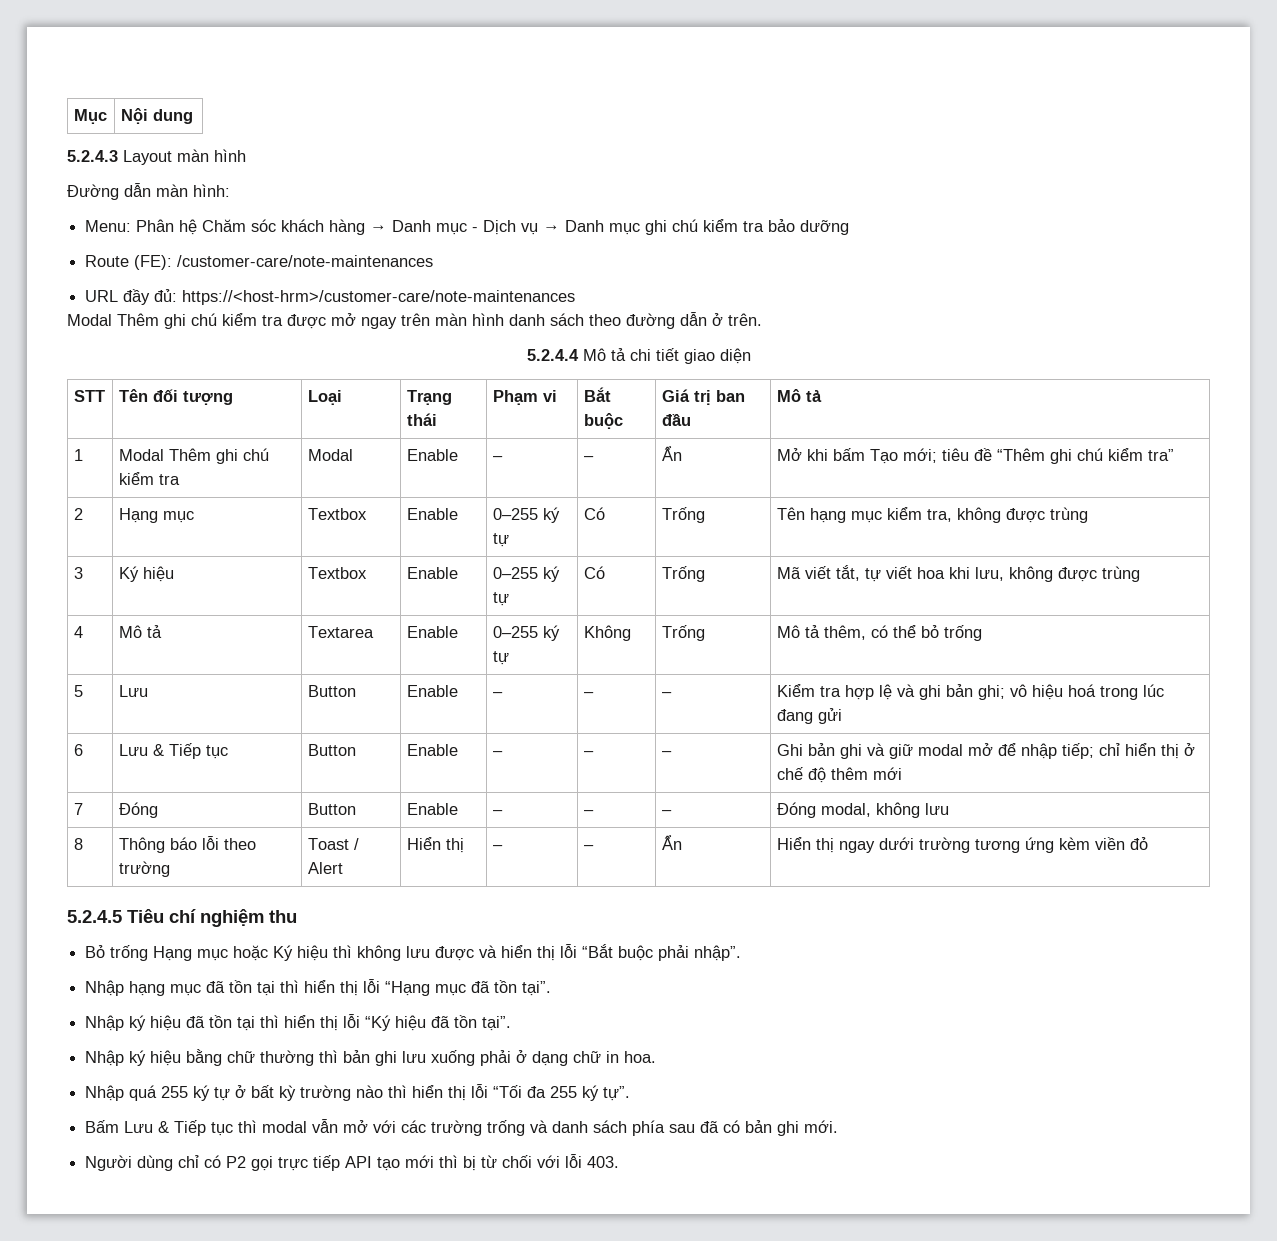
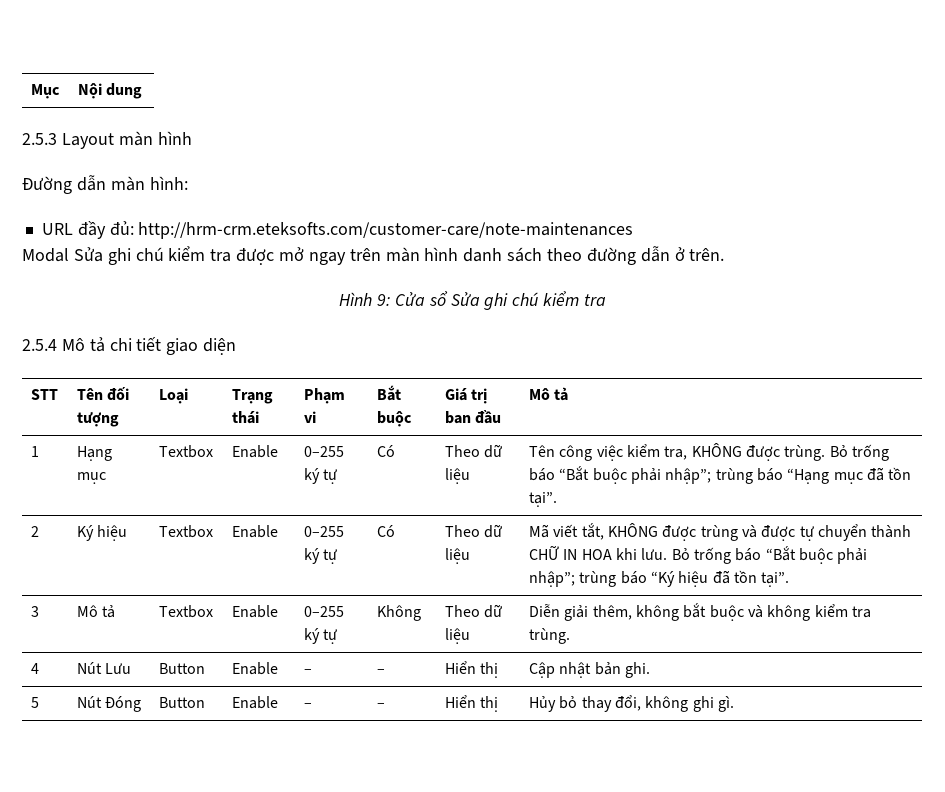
- 5.2.4.3 Layout màn hình
+ 2.5.3 Layout màn hình
- Menu: Phân hệ Chăm sóc khách hàng → Danh mục - Dịch vụ → Danh mục ghi chú kiểm tra bảo dưỡng
- Route (FE): /customer-care/note-maintenances
- URL đầy đủ: https://<host-hrm>/customer-care/note-maintenances
- Modal Thêm ghi chú kiểm tra được mở ngay trên màn hình danh sách theo đường dẫn ở trên.
+ URL đầy đủ: http://hrm-crm.eteksofts.com/customer-care/note-maintenances
+ Modal Sửa ghi chú kiểm tra được mở ngay trên màn hình danh sách theo đường dẫn ở trên.
- 5.2.4.4 Mô tả chi tiết giao diện
+ Hình 9: Cửa sổ Sửa ghi chú kiểm tra
+ 2.5.4 Mô tả chi tiết giao diện
- 1 | Modal Thêm ghi chú kiểm tra | Modal | Enable | – | – | Ẩn | Mở khi bấm Tạo mới; tiêu đề “Thêm ghi chú kiểm tra”
- 2 | Hạng mục | Textbox | Enable | 0–255 ký tự | Có | Trống | Tên hạng mục kiểm tra, không được trùng
- 3 | Ký hiệu | Textbox | Enable | 0–255 ký tự | Có | Trống | Mã viết tắt, tự viết hoa khi lưu, không được trùng
- 4 | Mô tả | Textarea | Enable | 0–255 ký tự | Không | Trống | Mô tả thêm, có thể bỏ trống
- 5 | Lưu | Button | Enable | – | – | – | Kiểm tra hợp lệ và ghi bản ghi; vô hiệu hoá trong lúc đang gửi
- 6 | Lưu & Tiếp tục | Button | Enable | – | – | – | Ghi bản ghi và giữ modal mở để nhập tiếp; chỉ hiển thị ở chế độ thêm mới
- 7 | Đóng | Button | Enable | – | – | – | Đóng modal, không lưu
- 8 | Thông báo lỗi theo trường | Toast / Alert | Hiển thị | – | – | Ẩn | Hiển thị ngay dưới trường tương ứng kèm viền đỏ
- 5.2.4.5 Tiêu chí nghiệm thu
- Bỏ trống Hạng mục hoặc Ký hiệu thì không lưu được và hiển thị lỗi “Bắt buộc phải nhập”.
- Nhập hạng mục đã tồn tại thì hiển thị lỗi “Hạng mục đã tồn tại”.
- Nhập ký hiệu đã tồn tại thì hiển thị lỗi “Ký hiệu đã tồn tại”.
- Nhập ký hiệu bằng chữ thường thì bản ghi lưu xuống phải ở dạng chữ in hoa.
- Nhập quá 255 ký tự ở bất kỳ trường nào thì hiển thị lỗi “Tối đa 255 ký tự”.
- Bấm Lưu & Tiếp tục thì modal vẫn mở với các trường trống và danh sách phía sau đã có bản ghi mới.
- Người dùng chỉ có P2 gọi trực tiếp API tạo mới thì bị từ chối với lỗi 403.
+ 1 | Hạng mục | Textbox | Enable | 0–255 ký tự | Có | Theo dữ liệu | Tên công việc kiểm tra, KHÔNG được trùng. Bỏ trống báo “Bắt buộc phải nhập”; trùng báo “Hạng mục đã tồn tại”.
+ 2 | Ký hiệu | Textbox | Enable | 0–255 ký tự | Có | Theo dữ liệu | Mã viết tắt, KHÔNG được trùng và được tự chuyển thành CHỮ IN HOA khi lưu. Bỏ trống báo “Bắt buộc phải nhập”; trùng báo “Ký hiệu đã tồn tại”.
+ 3 | Mô tả | Textbox | Enable | 0–255 ký tự | Không | Theo dữ liệu | Diễn giải thêm, không bắt buộc và không kiểm tra trùng.
+ 4 | Nút Lưu | Button | Enable | – | – | Hiển thị | Cập nhật bản ghi.
+ 5 | Nút Đóng | Button | Enable | – | – | Hiển thị | Hủy bỏ thay đổi, không ghi gì.

